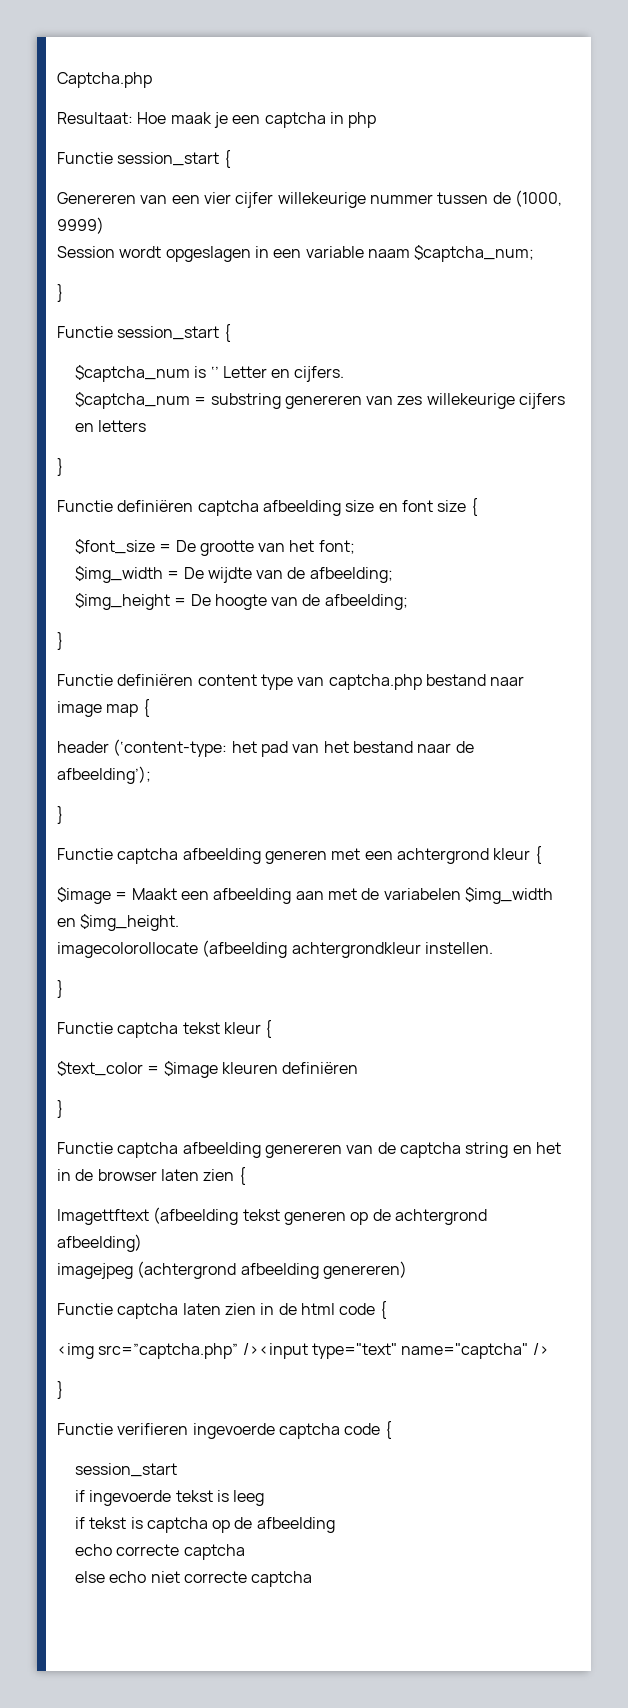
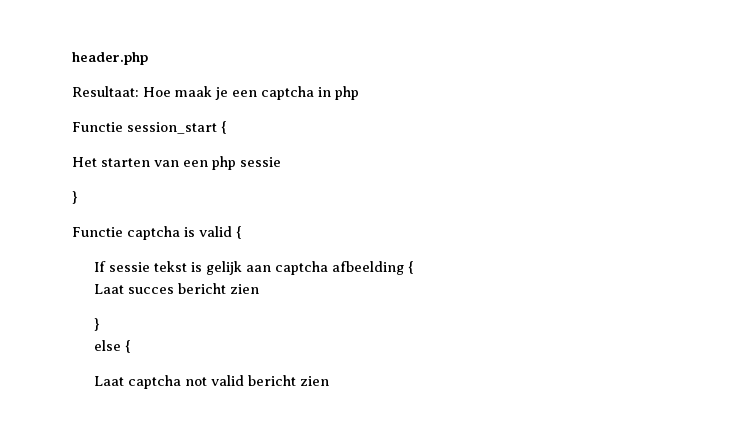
- Captcha.php
+ header.php
- Genereren van een vier cijfer willekeurige nummer tussen de (1000, 9999)
- Session wordt opgeslagen in een variable naam $captcha_num;
+ Het starten van een php sessie
  }
- Functie session_start {
- $captcha_num is ‘’ Letter en cijfers.
- $captcha_num = substring genereren van zes willekeurige cijfers en letters
+ Functie captcha is valid {
+ If sessie tekst is gelijk aan captcha afbeelding {
+ Laat succes bericht zien
  }
- Functie definiëren captcha afbeelding size en font size {
- $font_size = De grootte van het font;
- $img_width = De wijdte van de afbeelding;
- $img_height = De hoogte van de afbeelding;
- }
- Functie definiëren content type van captcha.php bestand naar image map {
- header (‘content-type: het pad van het bestand naar de afbeelding’);
- }
- Functie captcha afbeelding generen met een achtergrond kleur {
- $image = Maakt een afbeelding aan met de variabelen $img_width en $img_height.
- imagecolorollocate (afbeelding achtergrondkleur instellen.
- }
- Functie captcha tekst kleur {
- $text_color = $image kleuren definiëren
- }
- Functie captcha afbeelding genereren van de captcha string en het in de browser laten zien {
- Imagettftext (afbeelding tekst generen op de achtergrond afbeelding)
- imagejpeg (achtergrond afbeelding genereren)
- Functie captcha laten zien in de html code {
- <img src=”captcha.php” /><input type="text" name="captcha" />
- }
- Functie verifieren ingevoerde captcha code {
- session_start
- if ingevoerde tekst is leeg
- if tekst is captcha op de afbeelding
- echo correcte captcha
- else echo niet correcte captcha
+ else {
+ Laat captcha not valid bericht zien

